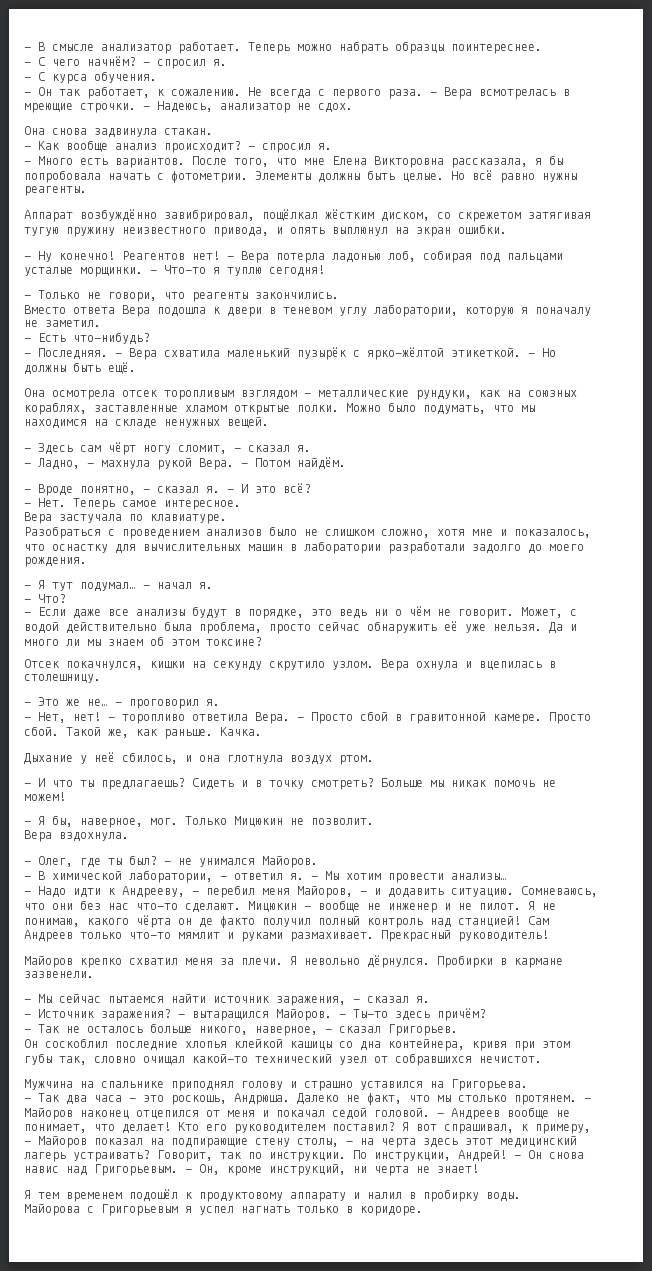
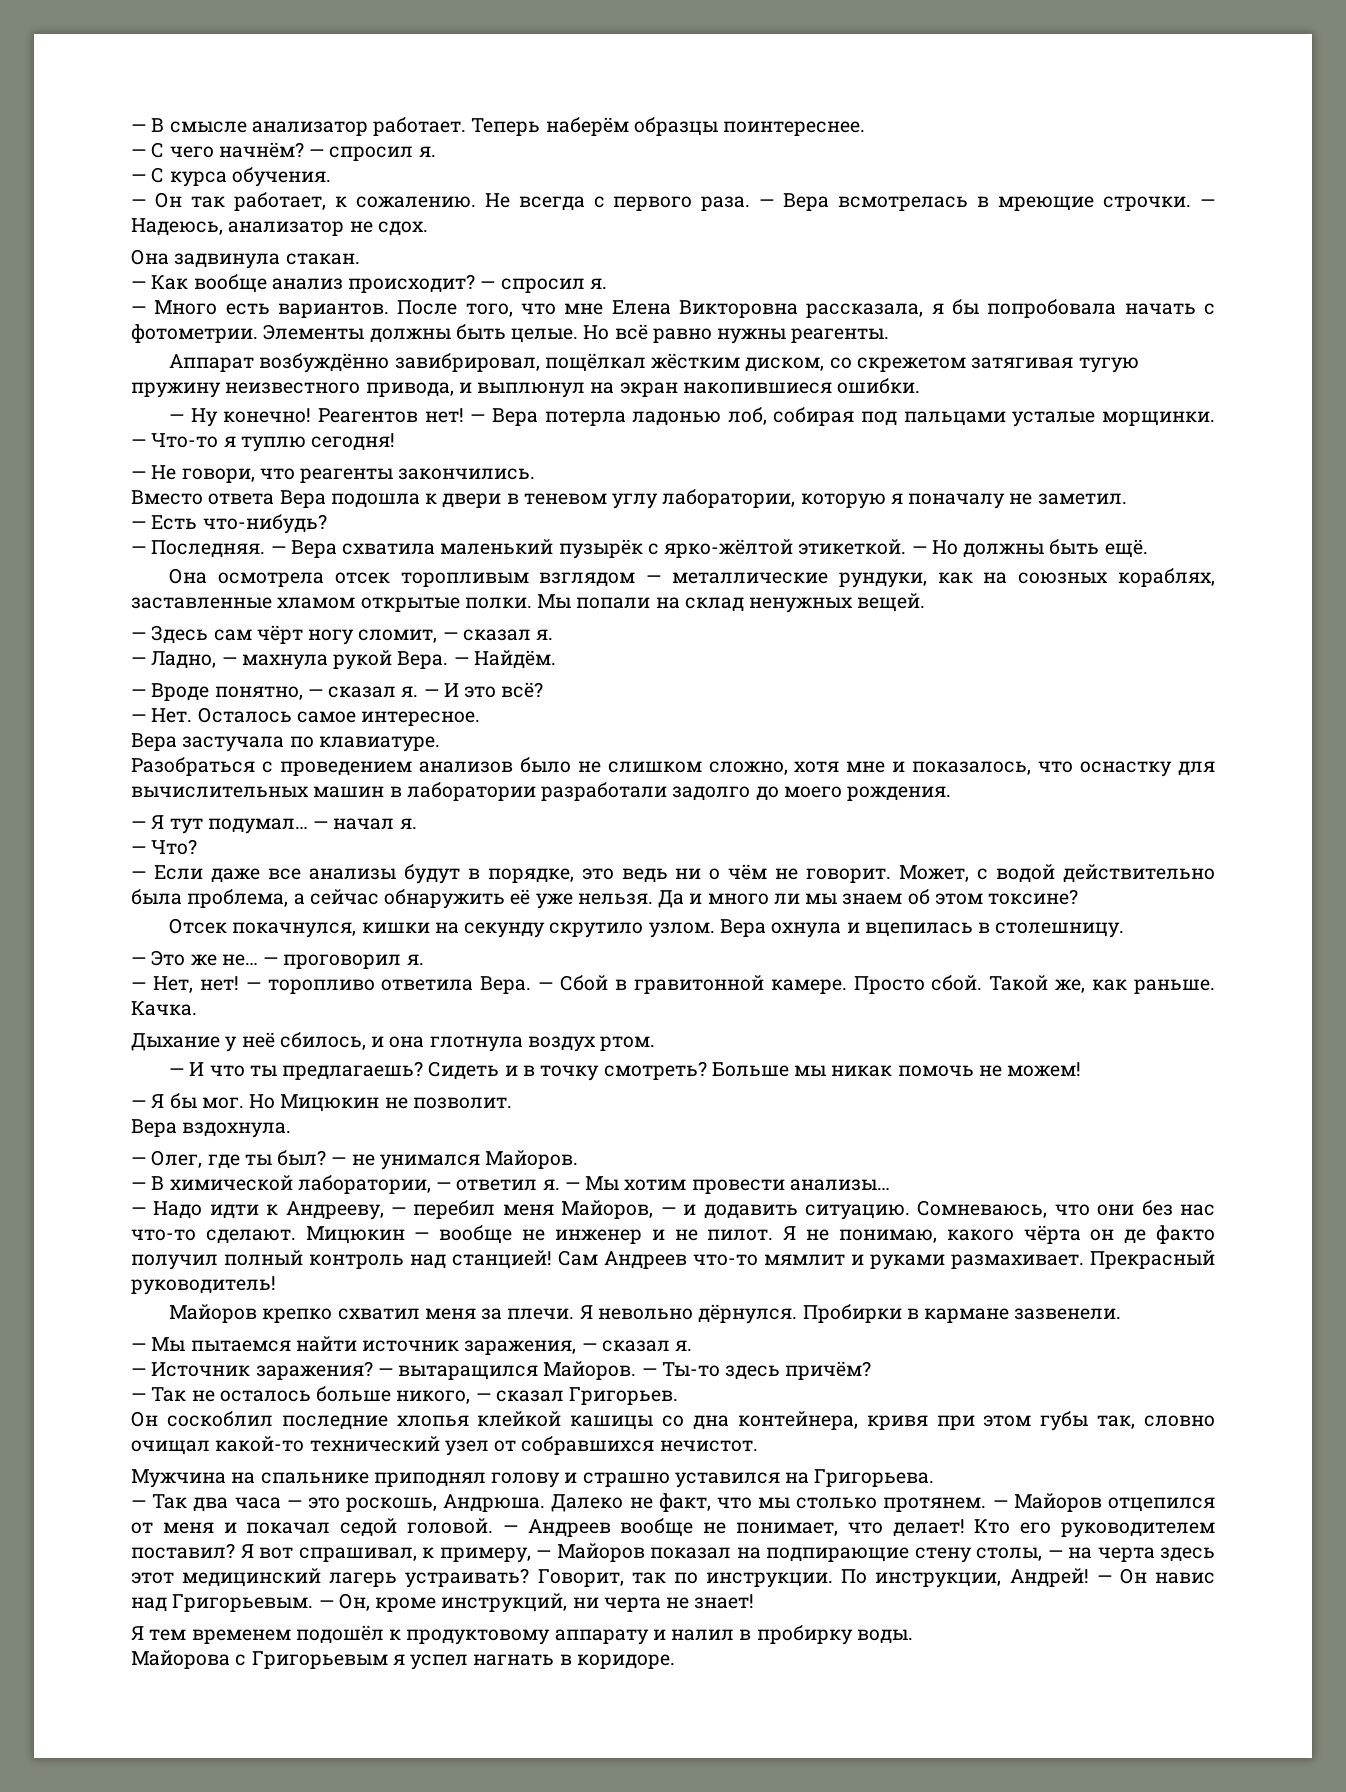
- Теперь можно набрать образцы поинтереснее.
+ Теперь наберём образцы поинтереснее.
- Она снова задвинула стакан.
+ Она задвинула стакан.
- Аппарат возбуждённо завибрировал, пощёлкал жёстким диском, со скрежетом затягивая тугую пружину неизвестного привода, и опять выплюнул на экран ошибки.
+ Аппарат возбуждённо завибрировал, пощёлкал жёстким диском, со скрежетом затягивая тугую пружину неизвестного привода, и выплюнул на экран накопившиеся ошибки.
- — Только не говори, что реагенты закончились.
+ — Не говори, что реагенты закончились.
- Можно было подумать, что мы находимся на складе ненужных вещей.
+ Мы попали на склад ненужных вещей.
- — Потом найдём.
+ — Найдём.
- — Нет. Теперь самое интересное.
+ — Нет. Осталось самое интересное.
- Может, с водой действительно была проблема, просто сейчас обнаружить её уже нельзя.
+ Может, с водой действительно была проблема, а сейчас обнаружить её уже нельзя.
- — Просто сбой в гравитонной камере.
+ — Сбой в гравитонной камере.
- — Я бы, наверное, мог. Только Мицюкин не позволит.
+ — Я бы мог. Но Мицюкин не позволит.
- Сам Андреев только что-то мямлит и руками размахивает.
+ Сам Андреев что-то мямлит и руками размахивает.
- — Мы сейчас пытаемся найти источник заражения, — сказал я.
+ — Мы пытаемся найти источник заражения, — сказал я.
- — Так не осталось больше никого, наверное, — сказал Григорьев.
+ — Так не осталось больше никого, — сказал Григорьев.
- — Майоров наконец отцепился от меня и покачал седой головой.
+ — Майоров отцепился от меня и покачал седой головой.
- — Он снова навис над Григорьевым.
+ — Он навис над Григорьевым.
- Майорова с Григорьевым я успел нагнать только в коридоре.
+ Майорова с Григорьевым я успел нагнать в коридоре.

